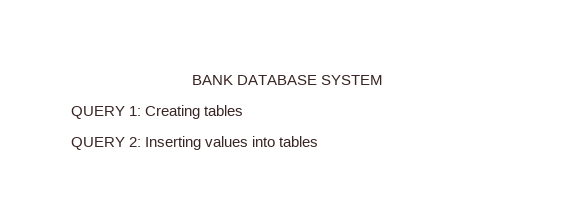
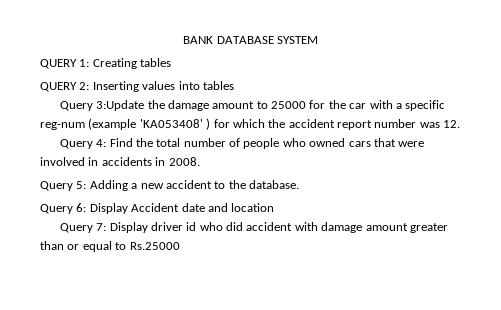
+ Query 3:Update the damage amount to 25000 for the car with a specific reg-num (example 'KA053408' ) for which the accident report number was 12.
+ Query 4: Find the total number of people who owned cars that were involved in accidents in 2008.
+ Query 5: Adding a new accident to the database.
+ Query 6: Display Accident date and location
+ Query 7: Display driver id who did accident with damage amount greater than or equal to Rs.25000

